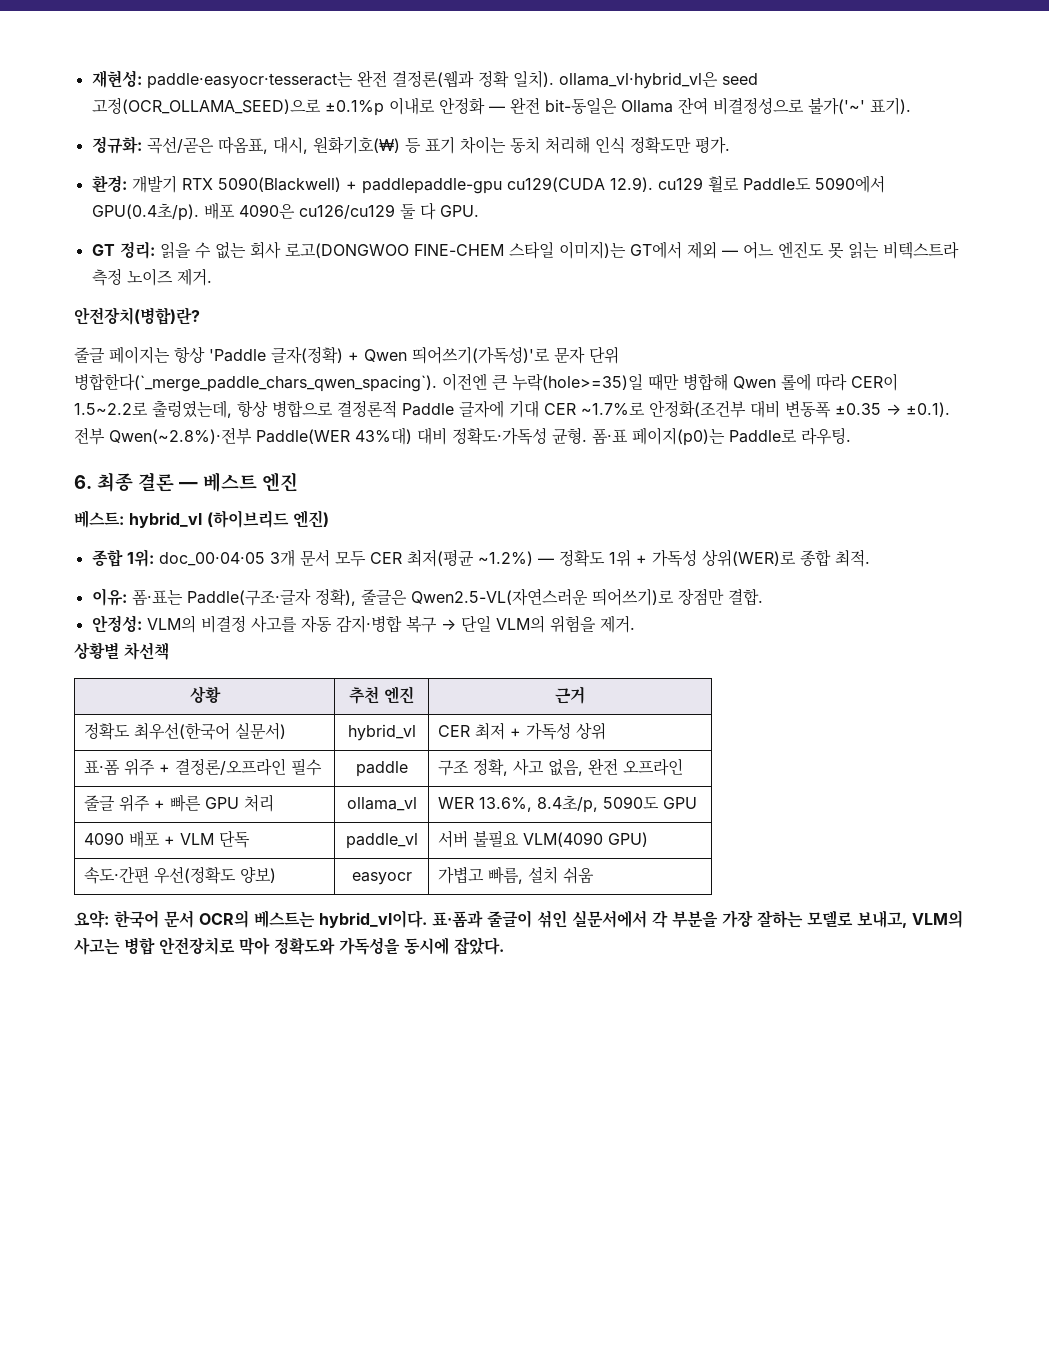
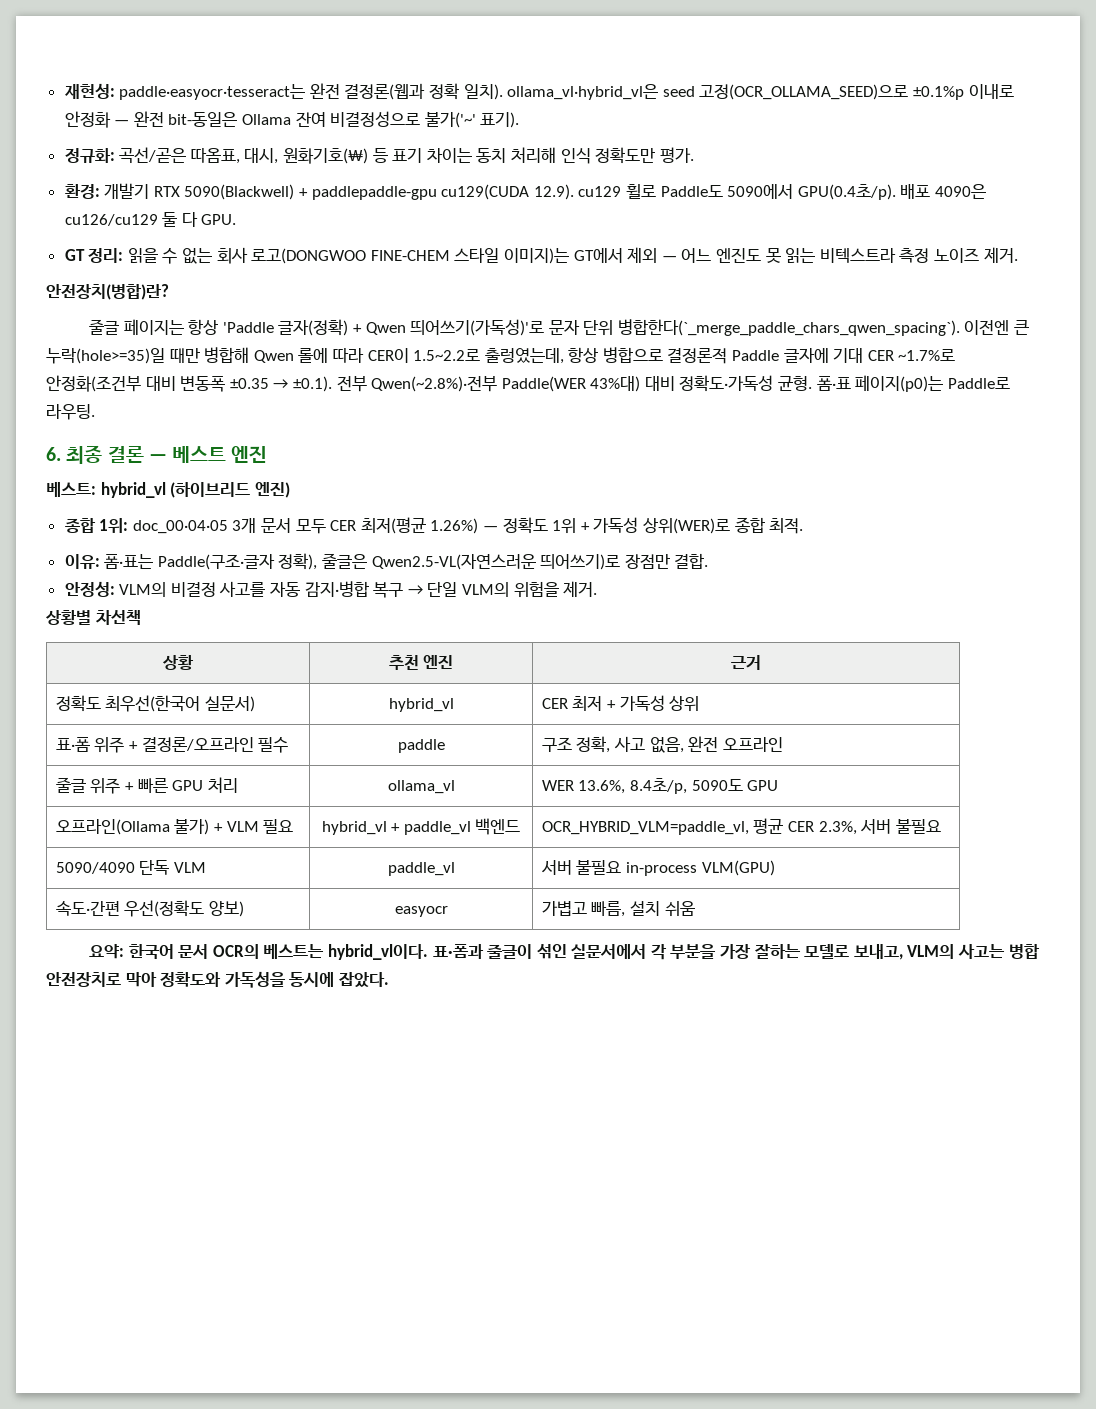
- 종합 1위: doc_00·04·05 3개 문서 모두 CER 최저(평균 ~1.2%) — 정확도 1위 + 가독성 상위(WER)로 종합 최적.
+ 종합 1위: doc_00·04·05 3개 문서 모두 CER 최저(평균 1.26%) — 정확도 1위 + 가독성 상위(WER)로 종합 최적.
- 4090 배포 + VLM 단독 | paddle_vl | 서버 불필요 VLM(4090 GPU)
+ 오프라인(Ollama 불가) + VLM 필요 | hybrid_vl + paddle_vl 백엔드 | OCR_HYBRID_VLM=paddle_vl, 평균 CER 2.3%, 서버 불필요
+ 5090/4090 단독 VLM | paddle_vl | 서버 불필요 in-process VLM(GPU)

